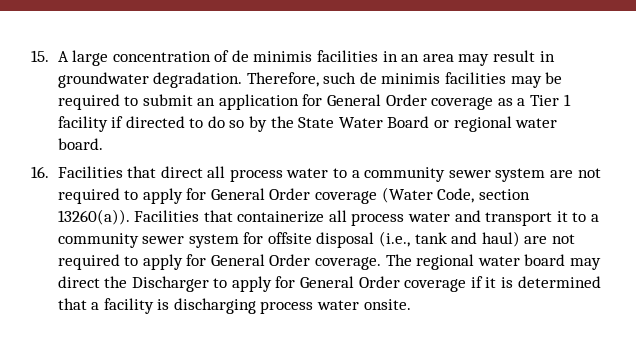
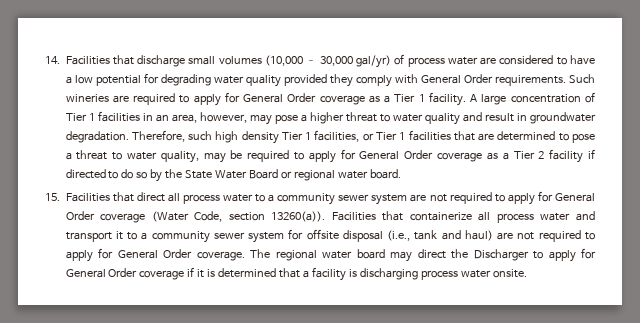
- 15. A large concentration of de minimis facilities in an area may result in groundwater degradation. Therefore, such de minimis facilities may be required to submit an application for General Order coverage as a Tier 1 facility if directed to do so by the State Water Board or regional water board.
+ 14. Facilities that discharge small volumes (10,000 – 30,000 gal/yr) of process water are considered to have a low potential for degrading water quality provided they comply with General Order requirements. Such wineries are required to apply for General Order coverage as a Tier 1 facility. A large concentration of Tier 1 facilities in an area, however, may pose a higher threat to water quality and result in groundwater degradation. Therefore, such high density Tier 1 facilities, or Tier 1 facilities that are determined to pose a threat to water quality, may be required to apply for General Order coverage as a Tier 2 facility if directed to do so by the State Water Board or regional water board.
- 16. Facilities that direct all process water to a community sewer system are not required to apply for General Order coverage (Water Code, section 13260(a)).
+ 15. Facilities that direct all process water to a community sewer system are not required to apply for General Order coverage (Water Code, section 13260(a)).

